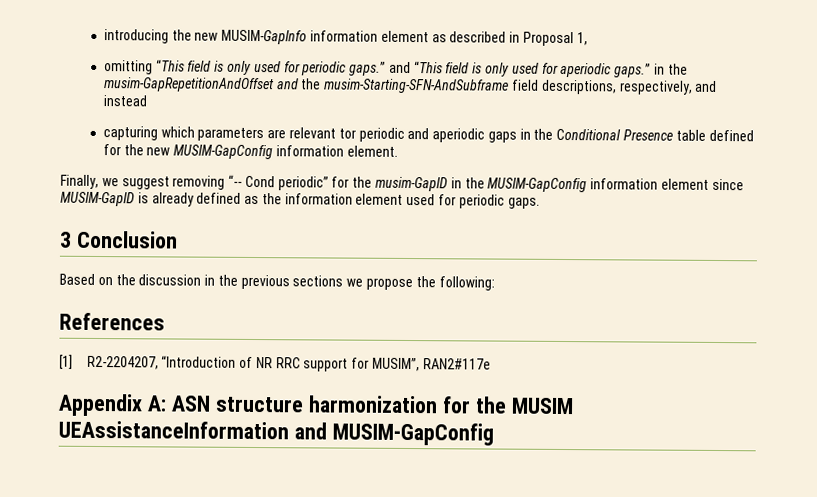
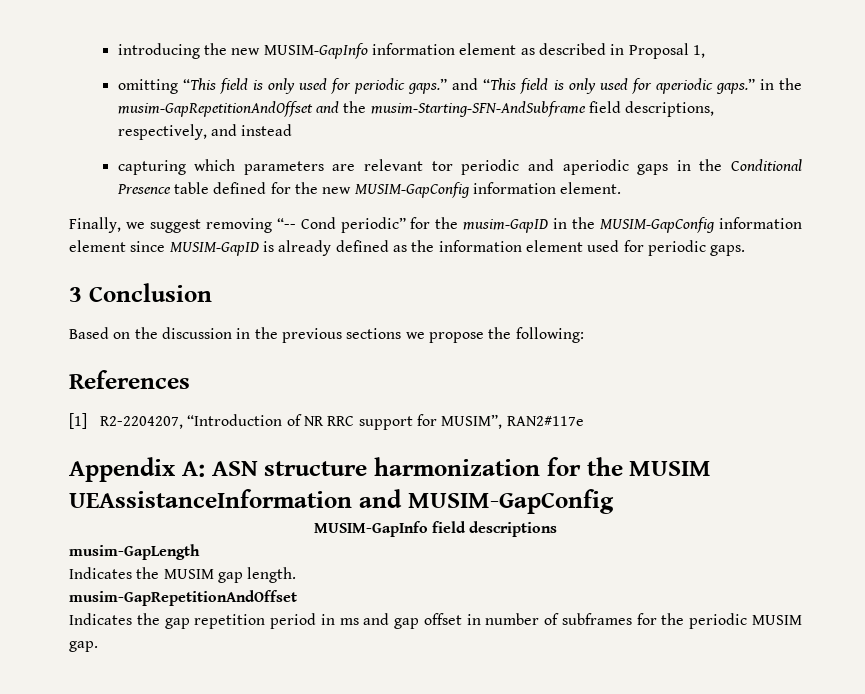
+ MUSIM-GapInfo field descriptions
+ musim-GapLength
+ Indicates the MUSIM gap length.
+ musim-GapRepetitionAndOffset
+ Indicates the gap repetition period in ms and gap offset in number of subframes for the periodic MUSIM gap.

